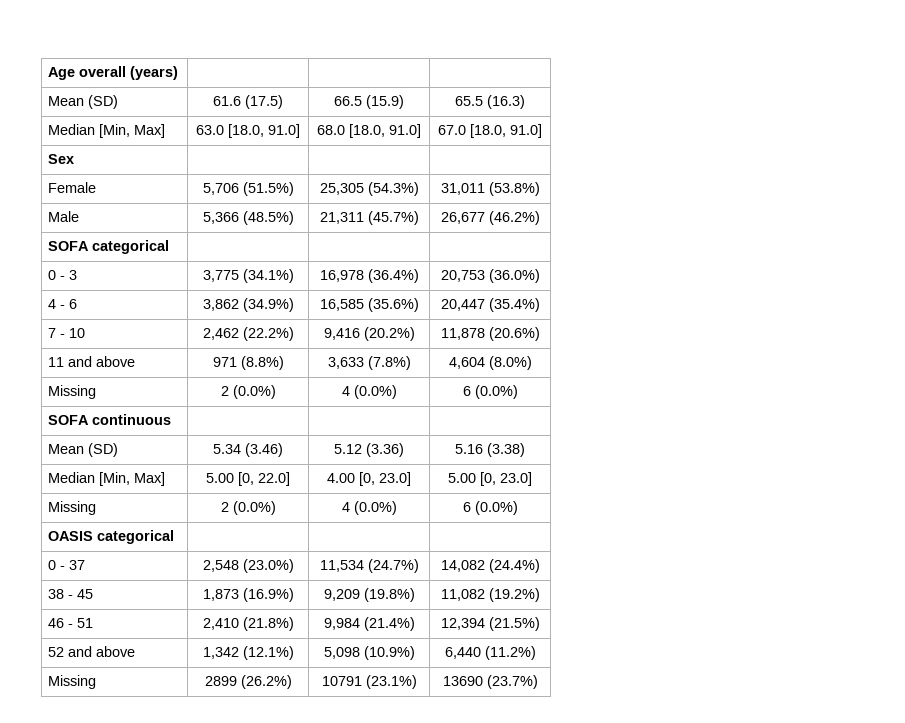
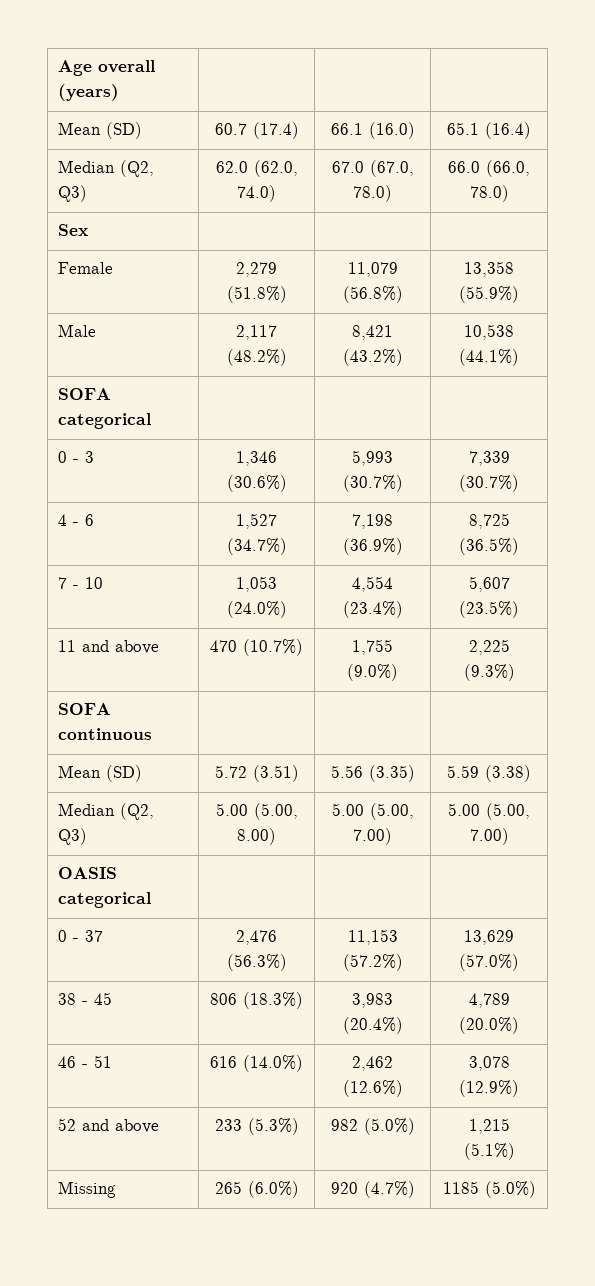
- Mean (SD) | 61.6 (17.5) | 66.5 (15.9) | 65.5 (16.3)
- Median [Min, Max] | 63.0 [18.0, 91.0] | 68.0 [18.0, 91.0] | 67.0 [18.0, 91.0]
+ Mean (SD) | 60.7 (17.4) | 66.1 (16.0) | 65.1 (16.4)
+ Median (Q2, Q3) | 62.0 (62.0, 74.0) | 67.0 (67.0, 78.0) | 66.0 (66.0, 78.0)
  Sex | | |
- Female | 5,706 (51.5%) | 25,305 (54.3%) | 31,011 (53.8%)
- Male | 5,366 (48.5%) | 21,311 (45.7%) | 26,677 (46.2%)
+ Female | 2,279 (51.8%) | 11,079 (56.8%) | 13,358 (55.9%)
+ Male | 2,117 (48.2%) | 8,421 (43.2%) | 10,538 (44.1%)
- 0 - 3 | 3,775 (34.1%) | 16,978 (36.4%) | 20,753 (36.0%)
- 4 - 6 | 3,862 (34.9%) | 16,585 (35.6%) | 20,447 (35.4%)
- 7 - 10 | 2,462 (22.2%) | 9,416 (20.2%) | 11,878 (20.6%)
- 11 and above | 971 (8.8%) | 3,633 (7.8%) | 4,604 (8.0%)
- Missing | 2 (0.0%) | 4 (0.0%) | 6 (0.0%)
+ 0 - 3 | 1,346 (30.6%) | 5,993 (30.7%) | 7,339 (30.7%)
+ 4 - 6 | 1,527 (34.7%) | 7,198 (36.9%) | 8,725 (36.5%)
+ 7 - 10 | 1,053 (24.0%) | 4,554 (23.4%) | 5,607 (23.5%)
+ 11 and above | 470 (10.7%) | 1,755 (9.0%) | 2,225 (9.3%)
- Mean (SD) | 5.34 (3.46) | 5.12 (3.36) | 5.16 (3.38)
+ Mean (SD) | 5.72 (3.51) | 5.56 (3.35) | 5.59 (3.38)
- Median [Min, Max] | 5.00 [0, 22.0] | 4.00 [0, 23.0] | 5.00 [0, 23.0]
- Missing | 2 (0.0%) | 4 (0.0%) | 6 (0.0%)
+ Median (Q2, Q3) | 5.00 (5.00, 8.00) | 5.00 (5.00, 7.00) | 5.00 (5.00, 7.00)
- 0 - 37 | 2,548 (23.0%) | 11,534 (24.7%) | 14,082 (24.4%)
- 38 - 45 | 1,873 (16.9%) | 9,209 (19.8%) | 11,082 (19.2%)
- 46 - 51 | 2,410 (21.8%) | 9,984 (21.4%) | 12,394 (21.5%)
- 52 and above | 1,342 (12.1%) | 5,098 (10.9%) | 6,440 (11.2%)
- Missing | 2899 (26.2%) | 10791 (23.1%) | 13690 (23.7%)
+ 0 - 37 | 2,476 (56.3%) | 11,153 (57.2%) | 13,629 (57.0%)
+ 38 - 45 | 806 (18.3%) | 3,983 (20.4%) | 4,789 (20.0%)
+ 46 - 51 | 616 (14.0%) | 2,462 (12.6%) | 3,078 (12.9%)
+ 52 and above | 233 (5.3%) | 982 (5.0%) | 1,215 (5.1%)
+ Missing | 265 (6.0%) | 920 (4.7%) | 1185 (5.0%)

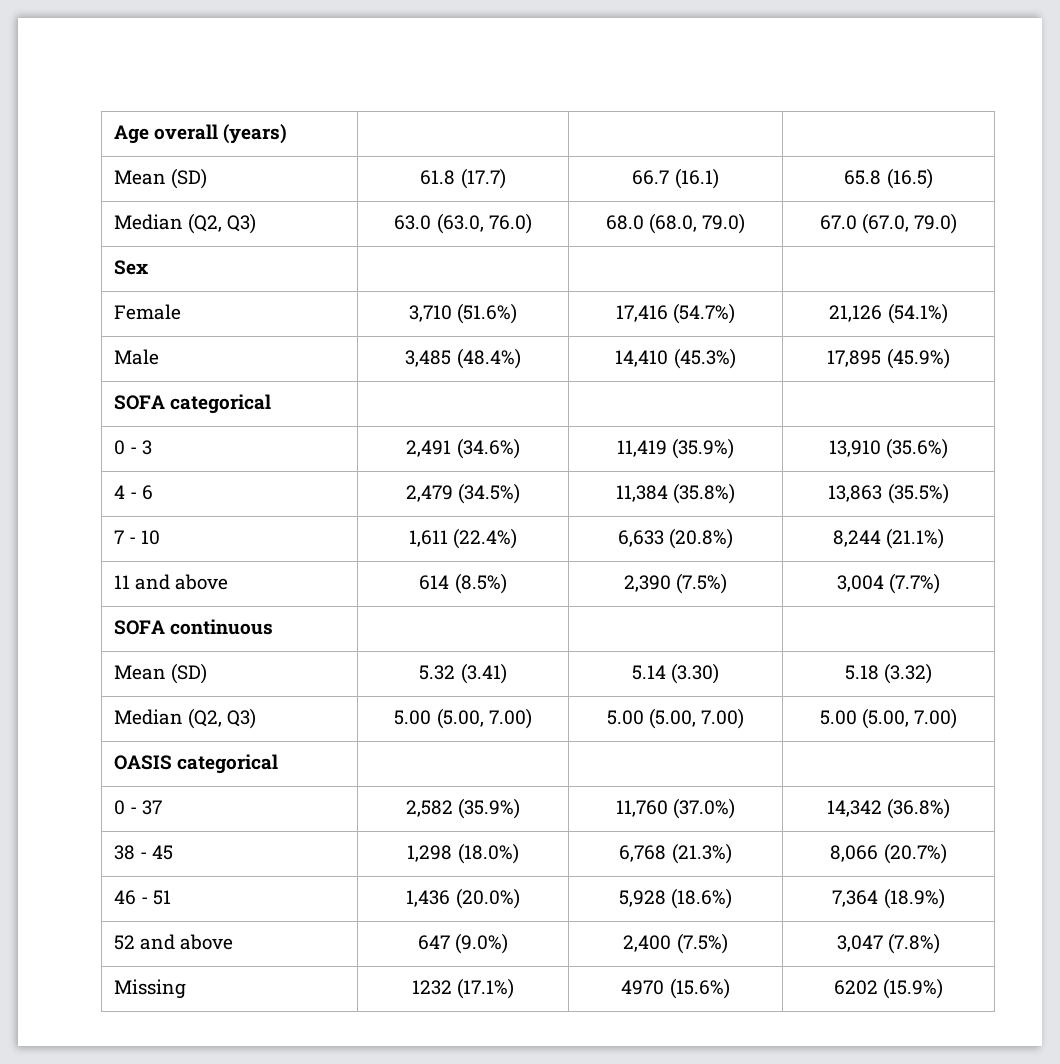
- Mean (SD) | 60.7 (17.4) | 66.1 (16.0) | 65.1 (16.4)
- Median (Q2, Q3) | 62.0 (62.0, 74.0) | 67.0 (67.0, 78.0) | 66.0 (66.0, 78.0)
+ Mean (SD) | 61.8 (17.7) | 66.7 (16.1) | 65.8 (16.5)
+ Median (Q2, Q3) | 63.0 (63.0, 76.0) | 68.0 (68.0, 79.0) | 67.0 (67.0, 79.0)
  Sex | | |
- Female | 2,279 (51.8%) | 11,079 (56.8%) | 13,358 (55.9%)
- Male | 2,117 (48.2%) | 8,421 (43.2%) | 10,538 (44.1%)
+ Female | 3,710 (51.6%) | 17,416 (54.7%) | 21,126 (54.1%)
+ Male | 3,485 (48.4%) | 14,410 (45.3%) | 17,895 (45.9%)
- 0 - 3 | 1,346 (30.6%) | 5,993 (30.7%) | 7,339 (30.7%)
- 4 - 6 | 1,527 (34.7%) | 7,198 (36.9%) | 8,725 (36.5%)
- 7 - 10 | 1,053 (24.0%) | 4,554 (23.4%) | 5,607 (23.5%)
- 11 and above | 470 (10.7%) | 1,755 (9.0%) | 2,225 (9.3%)
+ 0 - 3 | 2,491 (34.6%) | 11,419 (35.9%) | 13,910 (35.6%)
+ 4 - 6 | 2,479 (34.5%) | 11,384 (35.8%) | 13,863 (35.5%)
+ 7 - 10 | 1,611 (22.4%) | 6,633 (20.8%) | 8,244 (21.1%)
+ 11 and above | 614 (8.5%) | 2,390 (7.5%) | 3,004 (7.7%)
  SOFA continuous | | |
- Mean (SD) | 5.72 (3.51) | 5.56 (3.35) | 5.59 (3.38)
+ Mean (SD) | 5.32 (3.41) | 5.14 (3.30) | 5.18 (3.32)
- Median (Q2, Q3) | 5.00 (5.00, 8.00) | 5.00 (5.00, 7.00) | 5.00 (5.00, 7.00)
+ Median (Q2, Q3) | 5.00 (5.00, 7.00) | 5.00 (5.00, 7.00) | 5.00 (5.00, 7.00)
- 0 - 37 | 2,476 (56.3%) | 11,153 (57.2%) | 13,629 (57.0%)
- 38 - 45 | 806 (18.3%) | 3,983 (20.4%) | 4,789 (20.0%)
- 46 - 51 | 616 (14.0%) | 2,462 (12.6%) | 3,078 (12.9%)
- 52 and above | 233 (5.3%) | 982 (5.0%) | 1,215 (5.1%)
- Missing | 265 (6.0%) | 920 (4.7%) | 1185 (5.0%)
+ 0 - 37 | 2,582 (35.9%) | 11,760 (37.0%) | 14,342 (36.8%)
+ 38 - 45 | 1,298 (18.0%) | 6,768 (21.3%) | 8,066 (20.7%)
+ 46 - 51 | 1,436 (20.0%) | 5,928 (18.6%) | 7,364 (18.9%)
+ 52 and above | 647 (9.0%) | 2,400 (7.5%) | 3,047 (7.8%)
+ Missing | 1232 (17.1%) | 4970 (15.6%) | 6202 (15.9%)

